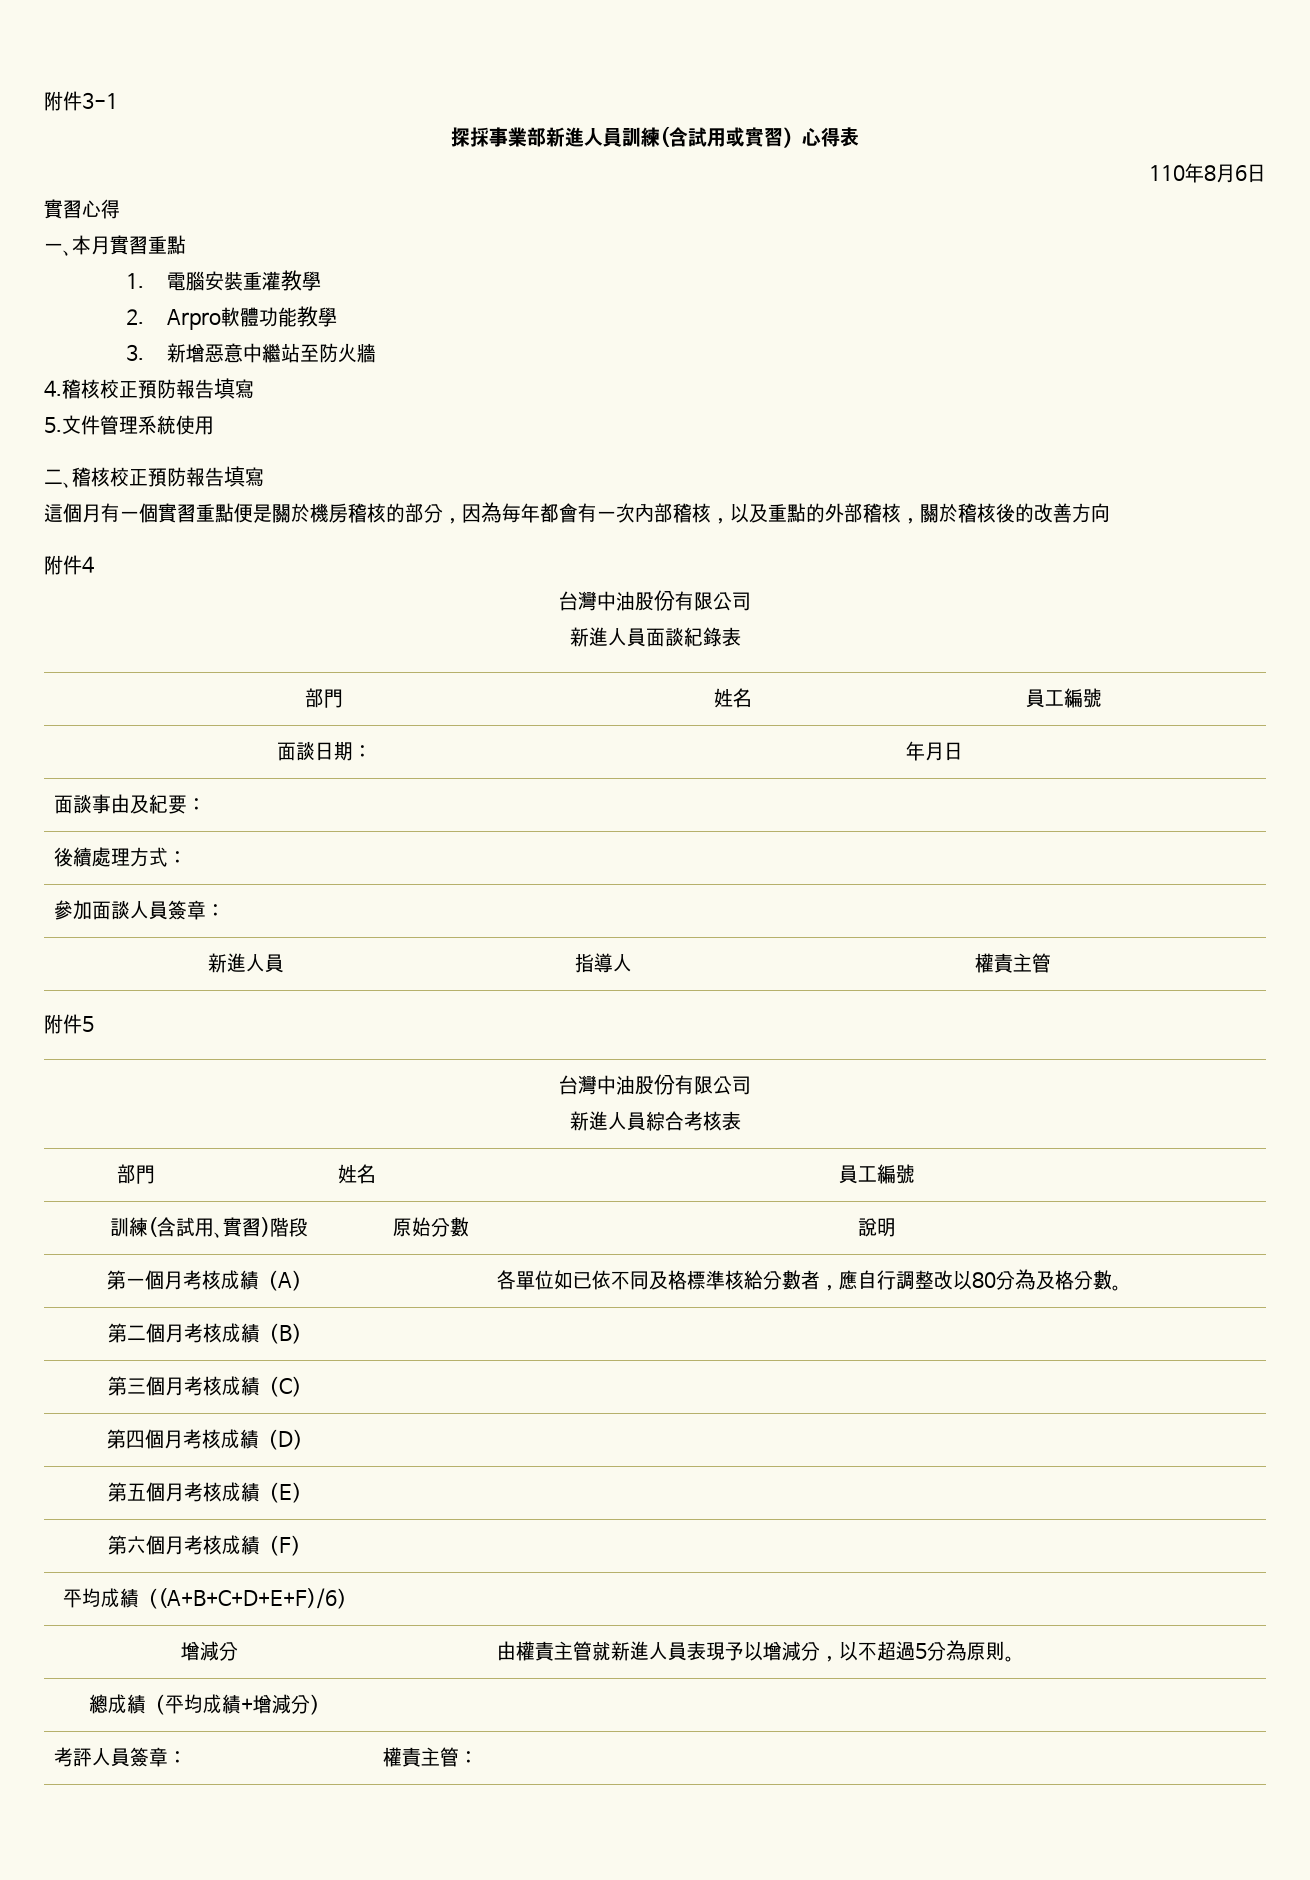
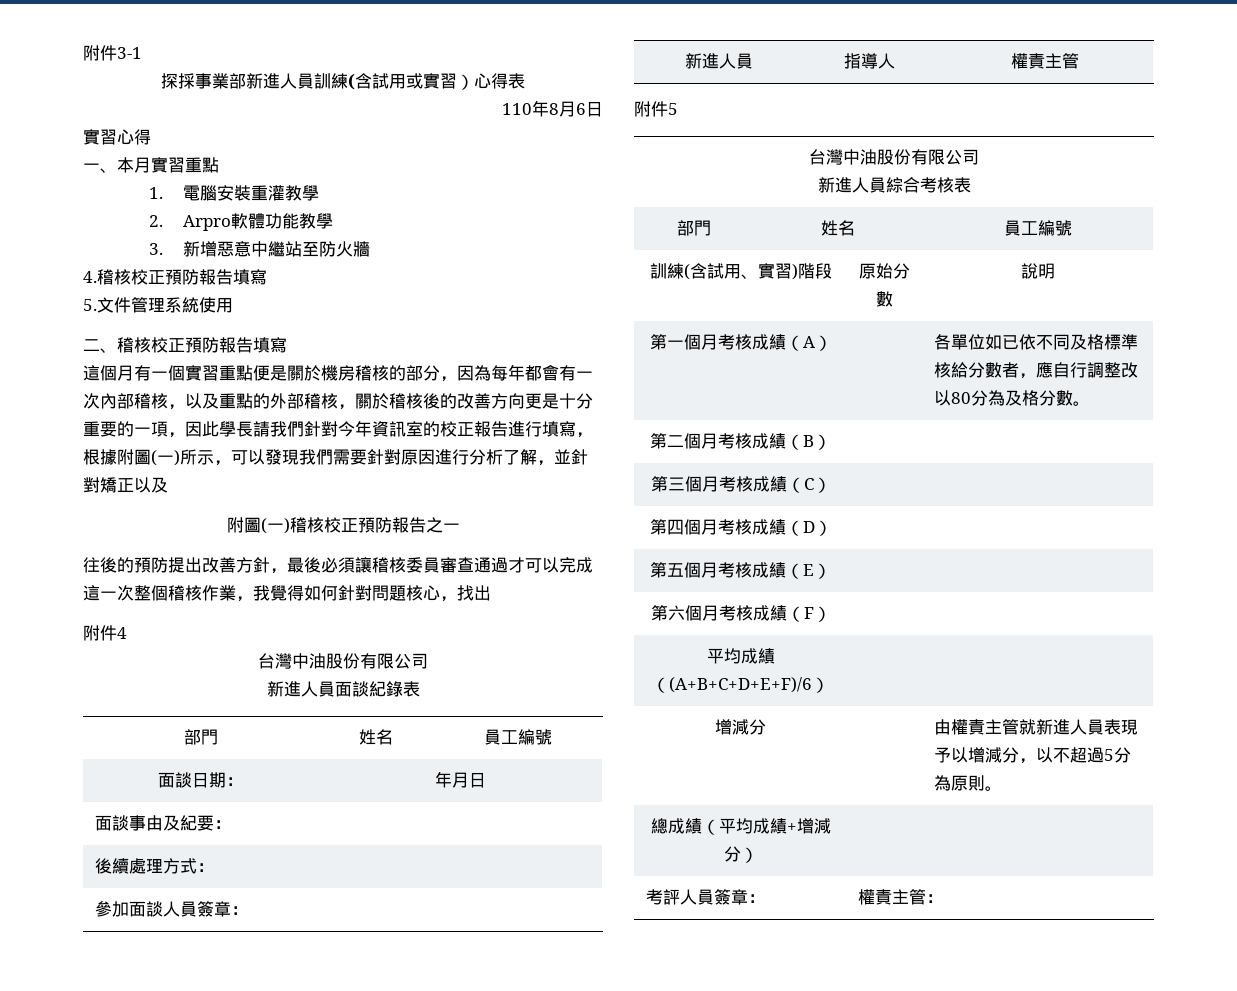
- 這個月有一個實習重點便是關於機房稽核的部分，因為每年都會有一次內部稽核，以及重點的外部稽核，關於稽核後的改善方向
+ 這個月有一個實習重點便是關於機房稽核的部分，因為每年都會有一次內部稽核，以及重點的外部稽核，關於稽核後的改善方向更是十分重要的一項，因此學長請我們針對今年資訊室的校正報告進行填寫，根據附圖(一)所示，可以發現我們需要針對原因進行分析了解，並針對矯正以及
+ 附圖(一)稽核校正預防報告之一
+ 往後的預防提出改善方針，最後必須讓稽核委員審查通過才可以完成這一次整個稽核作業，我覺得如何針對問題核心，找出

